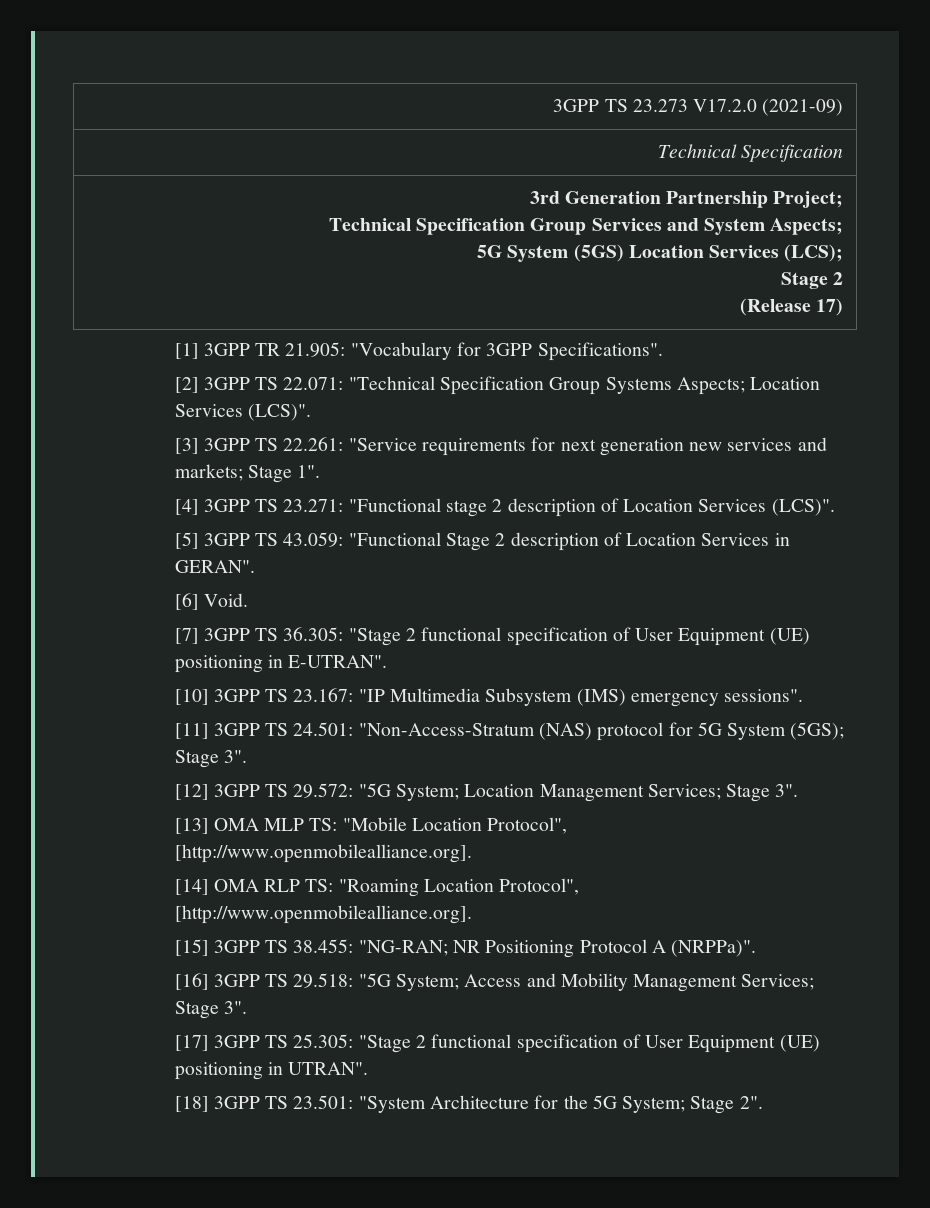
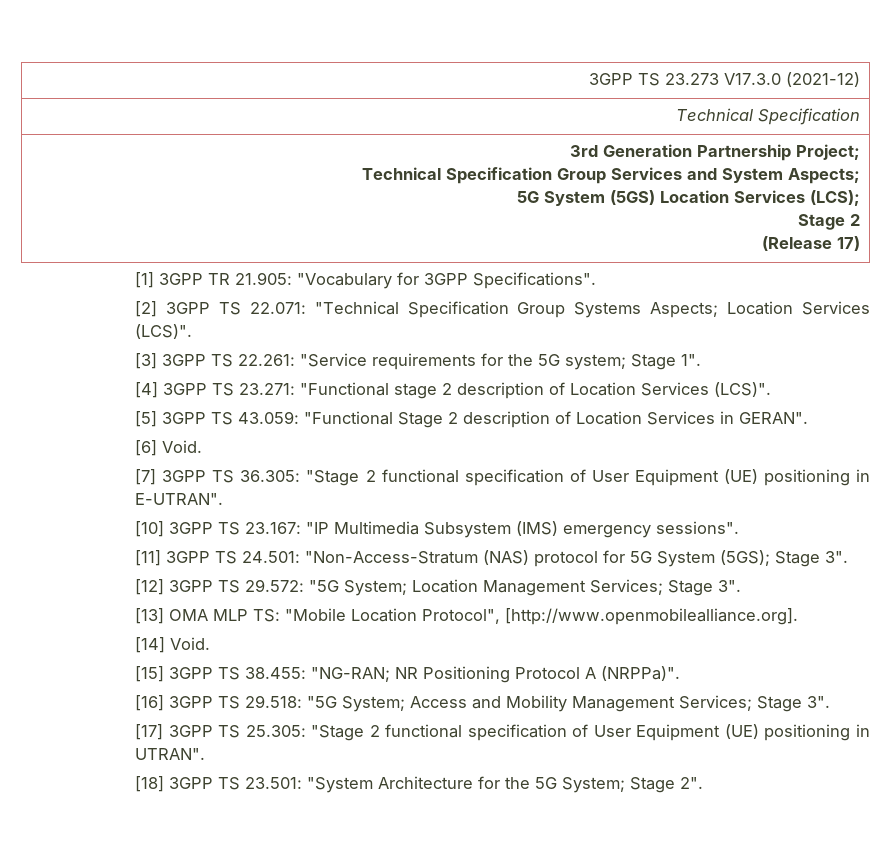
- 3GPP TS 23.273 V17.2.0 (2021-09)
+ 3GPP TS 23.273 V17.3.0 (2021-12)
- [3] 3GPP TS 22.261: "Service requirements for next generation new services and markets; Stage 1".
+ [3] 3GPP TS 22.261: "Service requirements for the 5G system; Stage 1".
- [14] OMA RLP TS: "Roaming Location Protocol", [http://www.openmobilealliance.org].
+ [14] Void.

